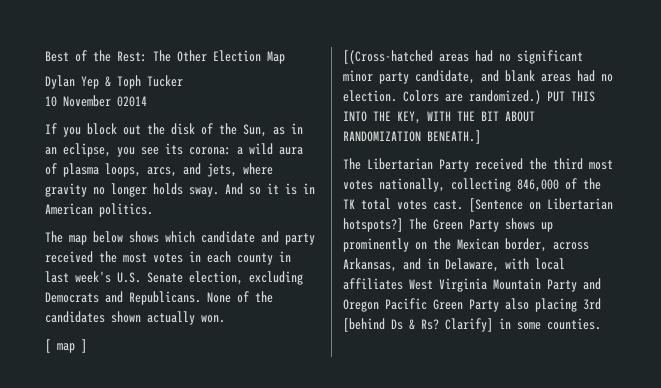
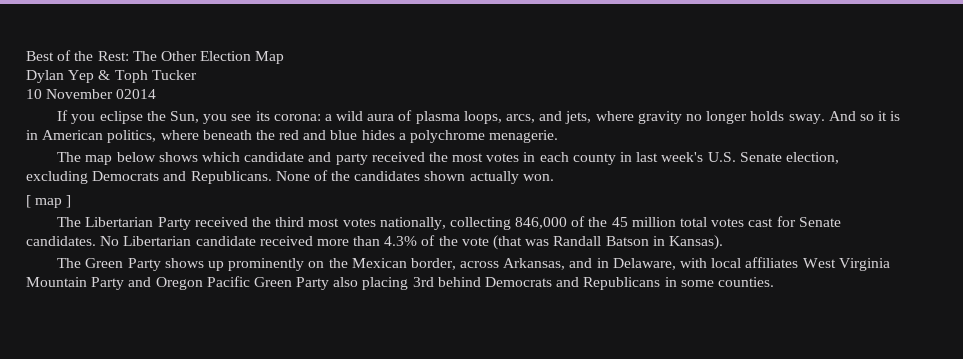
- If you block out the disk of the Sun, as in an eclipse, you see its corona: a wild aura of plasma loops, arcs, and jets, where gravity no longer holds sway.
+ If you eclipse the Sun, you see its corona: a wild aura of plasma loops, arcs, and jets, where gravity no longer holds sway.
- And so it is in American politics.
+ And so it is in American politics, where beneath the red and blue hides a polychrome menagerie.
- [(Cross-hatched areas had no significant minor party candidate, and blank areas had no election. Colors are randomized.) PUT THIS INTO THE KEY, WITH THE BIT ABOUT RANDOMIZATION BENEATH.]
- The Libertarian Party received the third most votes nationally, collecting 846,000 of the TK total votes cast. [Sentence on Libertarian hotspots?] The Green Party shows up prominently on the Mexican border, across Arkansas, and in Delaware, with local affiliates West Virginia Mountain Party and Oregon Pacific Green Party also placing 3rd [behind Ds & Rs? Clarify] in some counties.
+ The Libertarian Party received the third most votes nationally, collecting 846,000 of the 45 million total votes cast for Senate candidates. No Libertarian candidate received more than 4.3% of the vote (that was Randall Batson in Kansas).
+ The Green Party shows up prominently on the Mexican border, across Arkansas, and in Delaware, with local affiliates West Virginia Mountain Party and Oregon Pacific Green Party also placing 3rd behind Democrats and Republicans in some counties.

